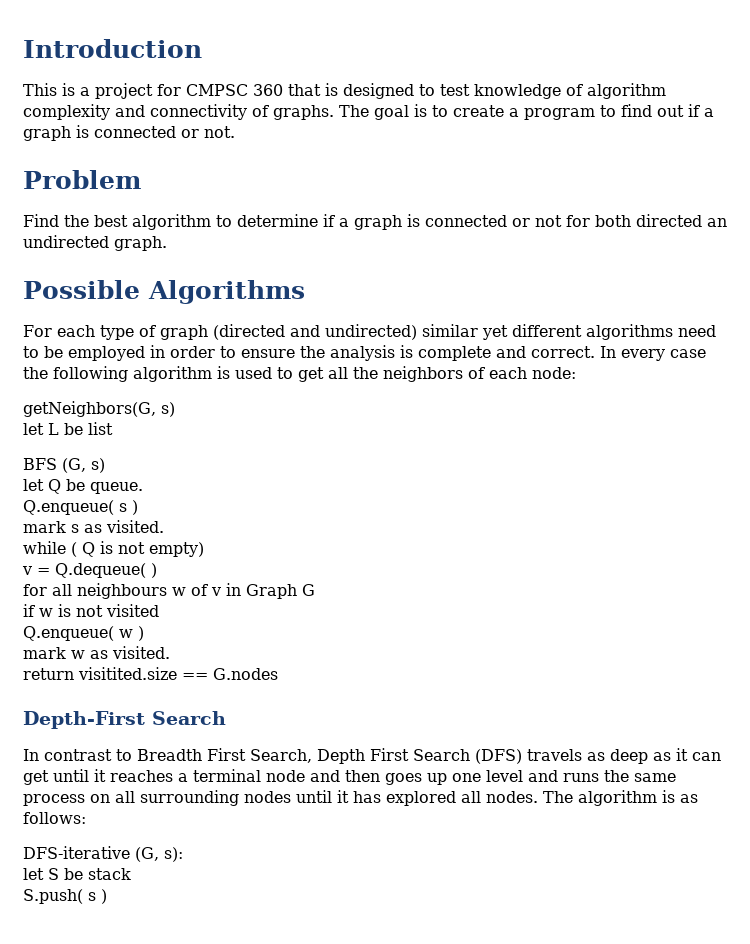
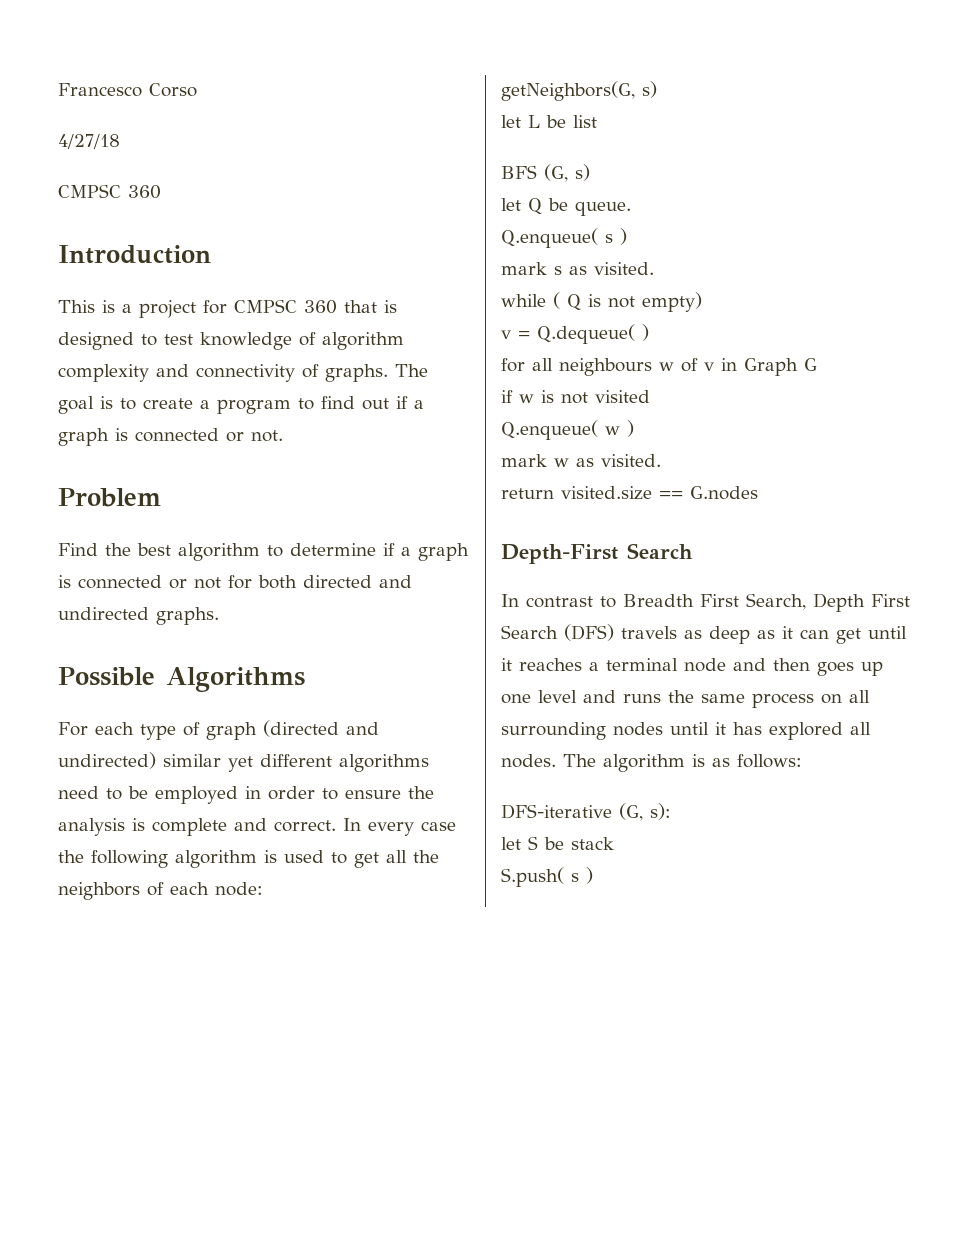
+ Francesco Corso
+ 4/27/18
+ CMPSC 360
- Find the best algorithm to determine if a graph is connected or not for both directed an undirected graph.
+ Find the best algorithm to determine if a graph is connected or not for both directed and undirected graphs.
- return visitited.size == G.nodes
+ return visited.size == G.nodes

